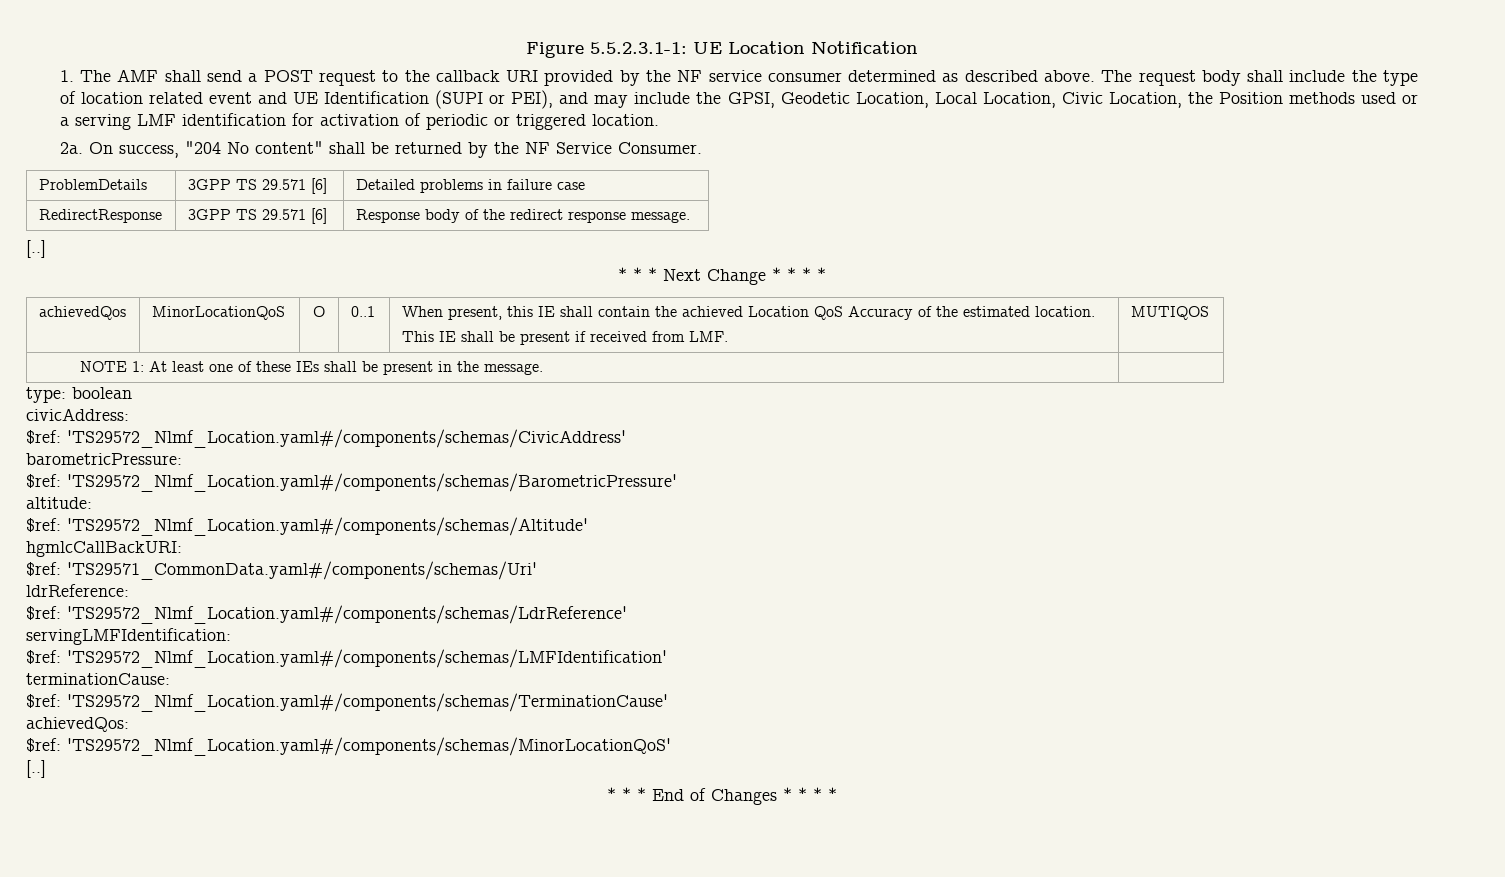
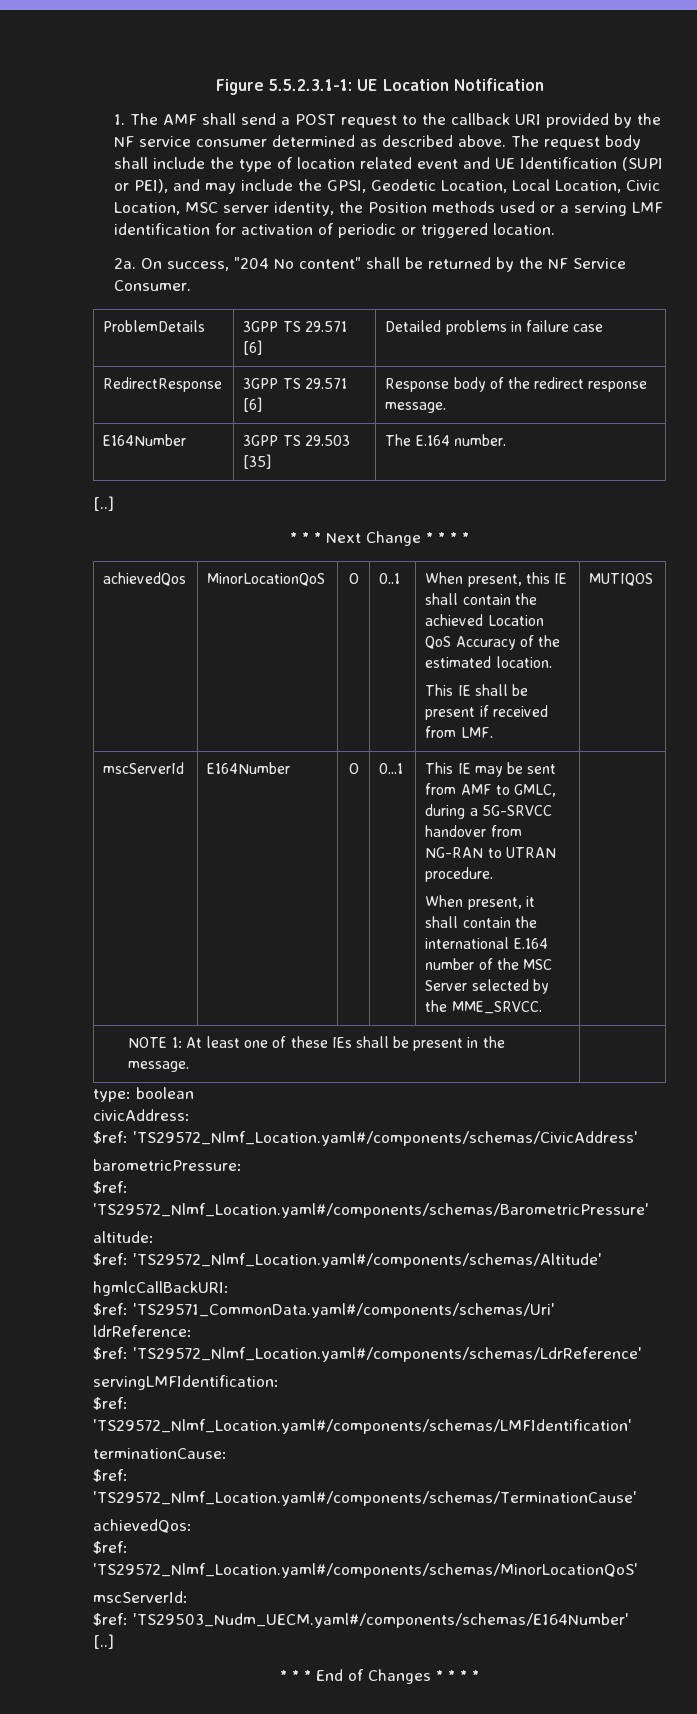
- The request body shall include the type of location related event and UE Identification (SUPI or PEI), and may include the GPSI, Geodetic Location, Local Location, Civic Location, the Position methods used or a serving LMF identification for activation of periodic or triggered location.
+ The request body shall include the type of location related event and UE Identification (SUPI or PEI), and may include the GPSI, Geodetic Location, Local Location, Civic Location, MSC server identity, the Position methods used or a serving LMF identification for activation of periodic or triggered location.
+ E164Number | 3GPP TS 29.503 [35] | The E.164 number.
+ mscServerId | E164Number | O | 0...1 | This IE may be sent from AMF to GMLC, during a 5G-SRVCC handover from NG-RAN to UTRAN procedure.
+ When present, it shall contain the international E.164 number of the MSC Server selected by the MME_SRVCC. |
+ mscServerId:
+ $ref: 'TS29503_Nudm_UECM.yaml#/components/schemas/E164Number'

